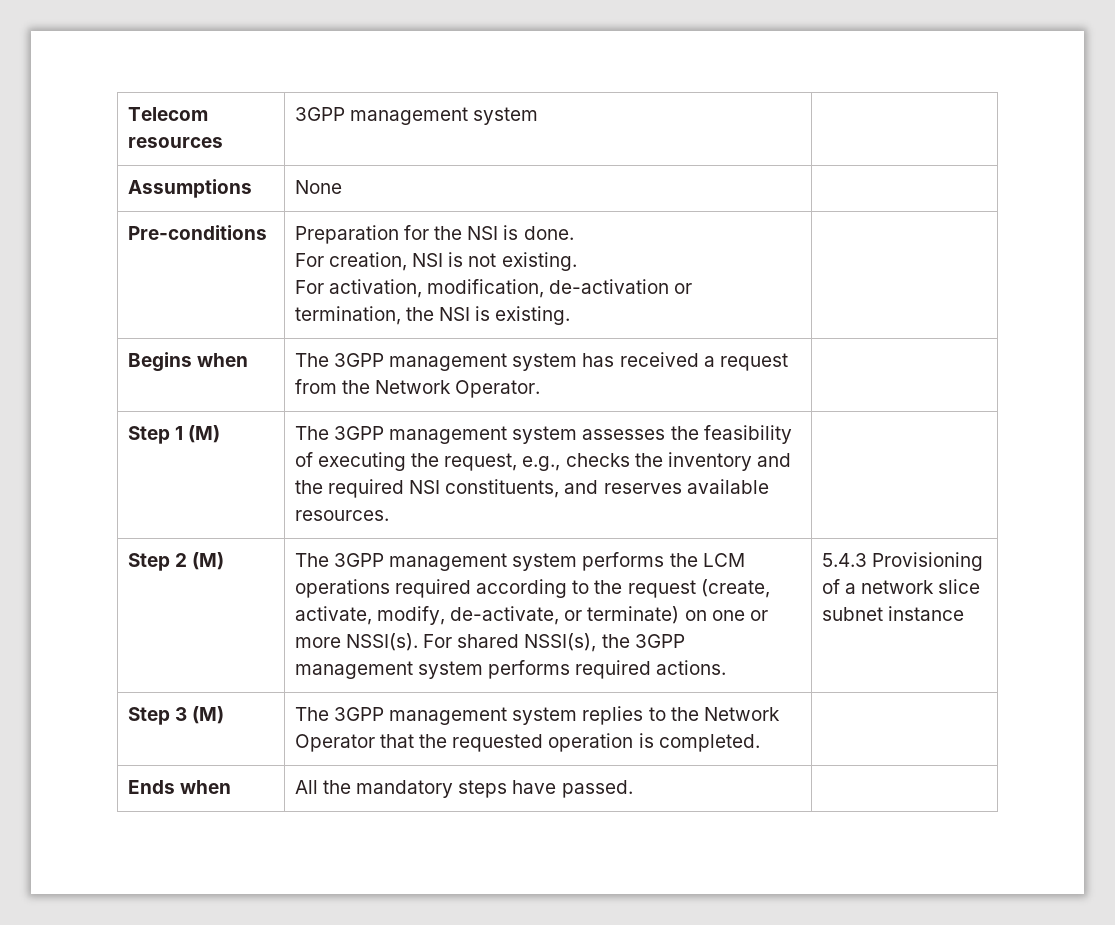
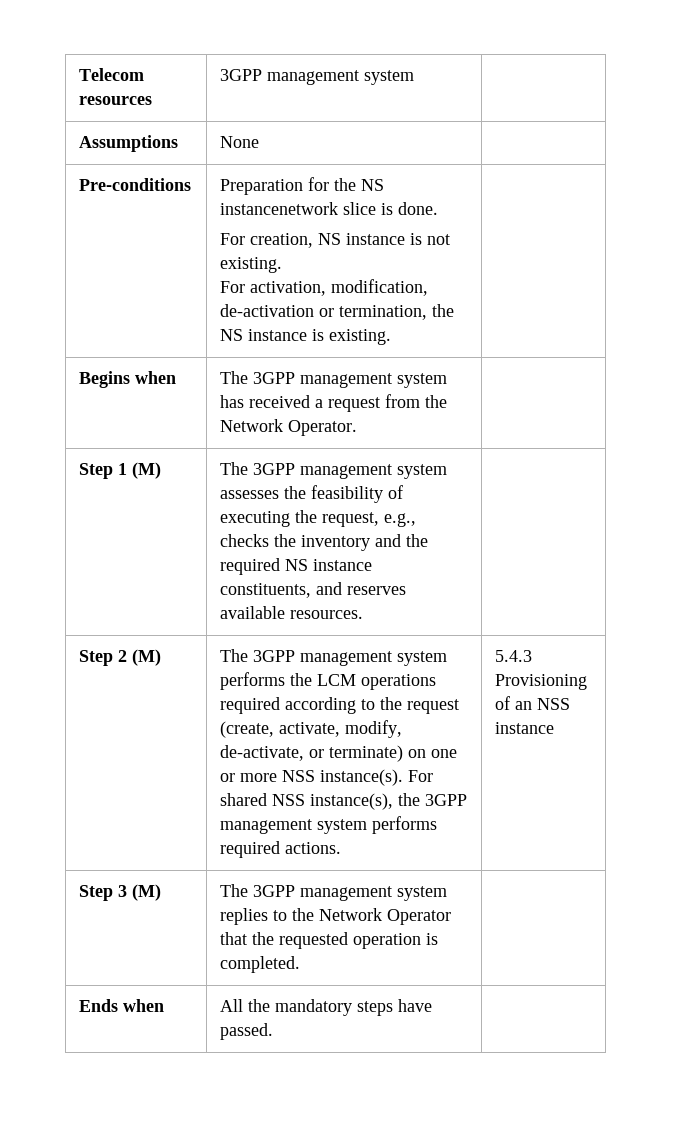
- Pre-conditions | Preparation for the NSI is done.
- For creation, NSI is not existing.
- For activation, modification, de-activation or termination, the NSI is existing. |
+ Pre-conditions | Preparation for the NS instancenetwork slice is done.
+ For creation, NS instance is not existing.
+ For activation, modification, de-activation or termination, the NS instance is existing. |
- Step 1 (M) | The 3GPP management system assesses the feasibility of executing the request, e.g., checks the inventory and the required NSI constituents, and reserves available resources. |
+ Step 1 (M) | The 3GPP management system assesses the feasibility of executing the request, e.g., checks the inventory and the required NS instance constituents, and reserves available resources. |
- The 3GPP management system performs the LCM operations required according to the request (create, activate, modify, de-activate, or terminate) on one or more NSSI(s). For shared NSSI(s), the 3GPP management system performs required actions.
+ The 3GPP management system performs the LCM operations required according to the request (create, activate, modify, de-activate, or terminate) on one or more NSS instance(s). For shared NSS instance(s), the 3GPP management system performs required actions.
- 5.4.3 Provisioning of a network slice subnet instance
+ 5.4.3 Provisioning of an NSS instance

